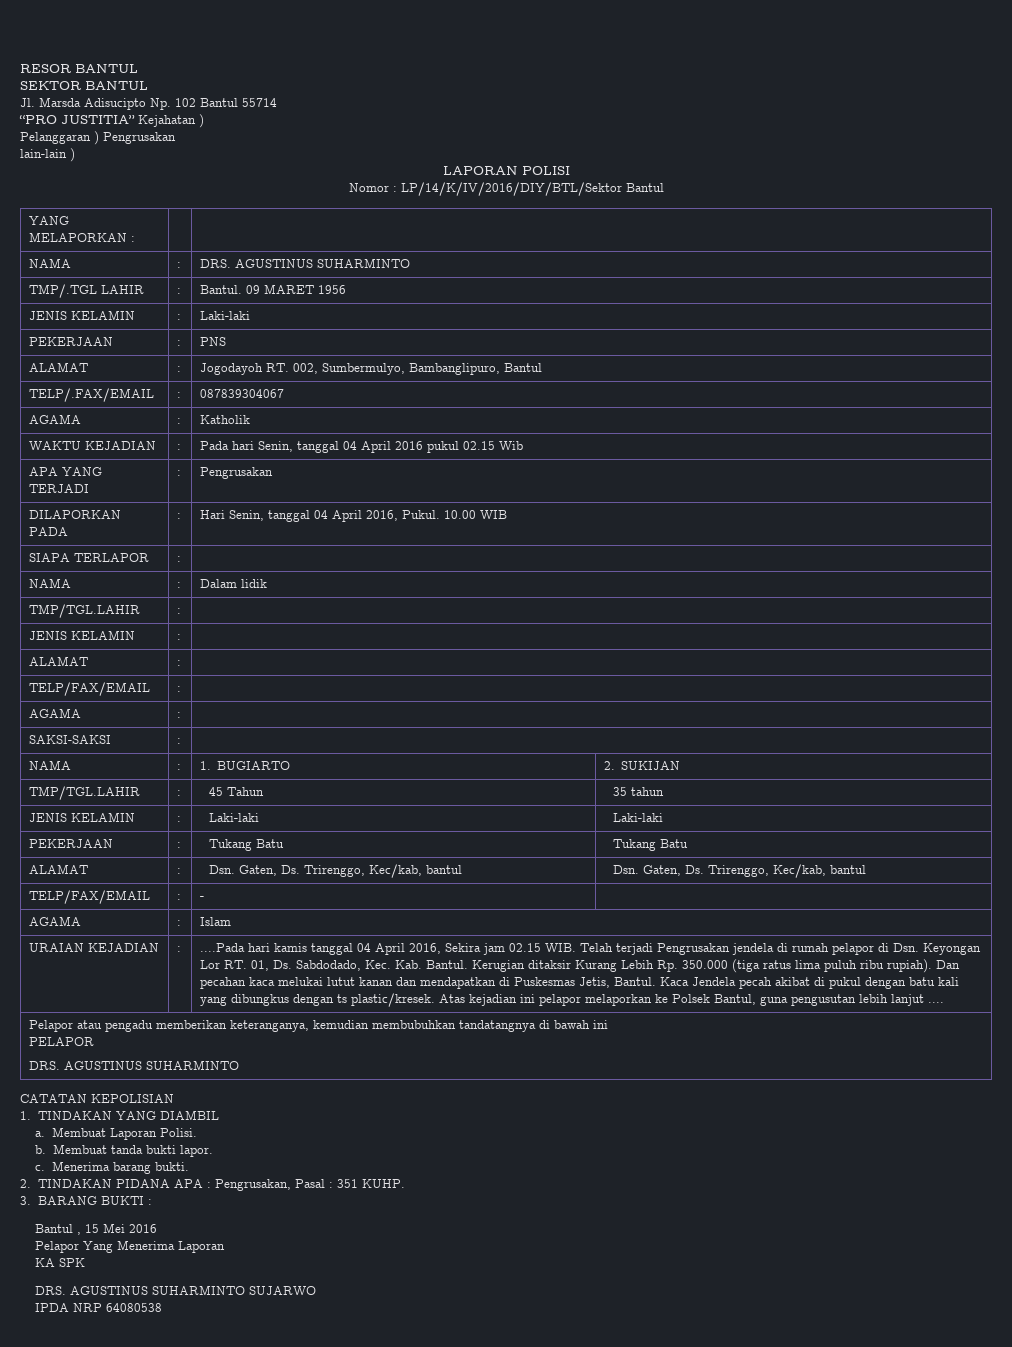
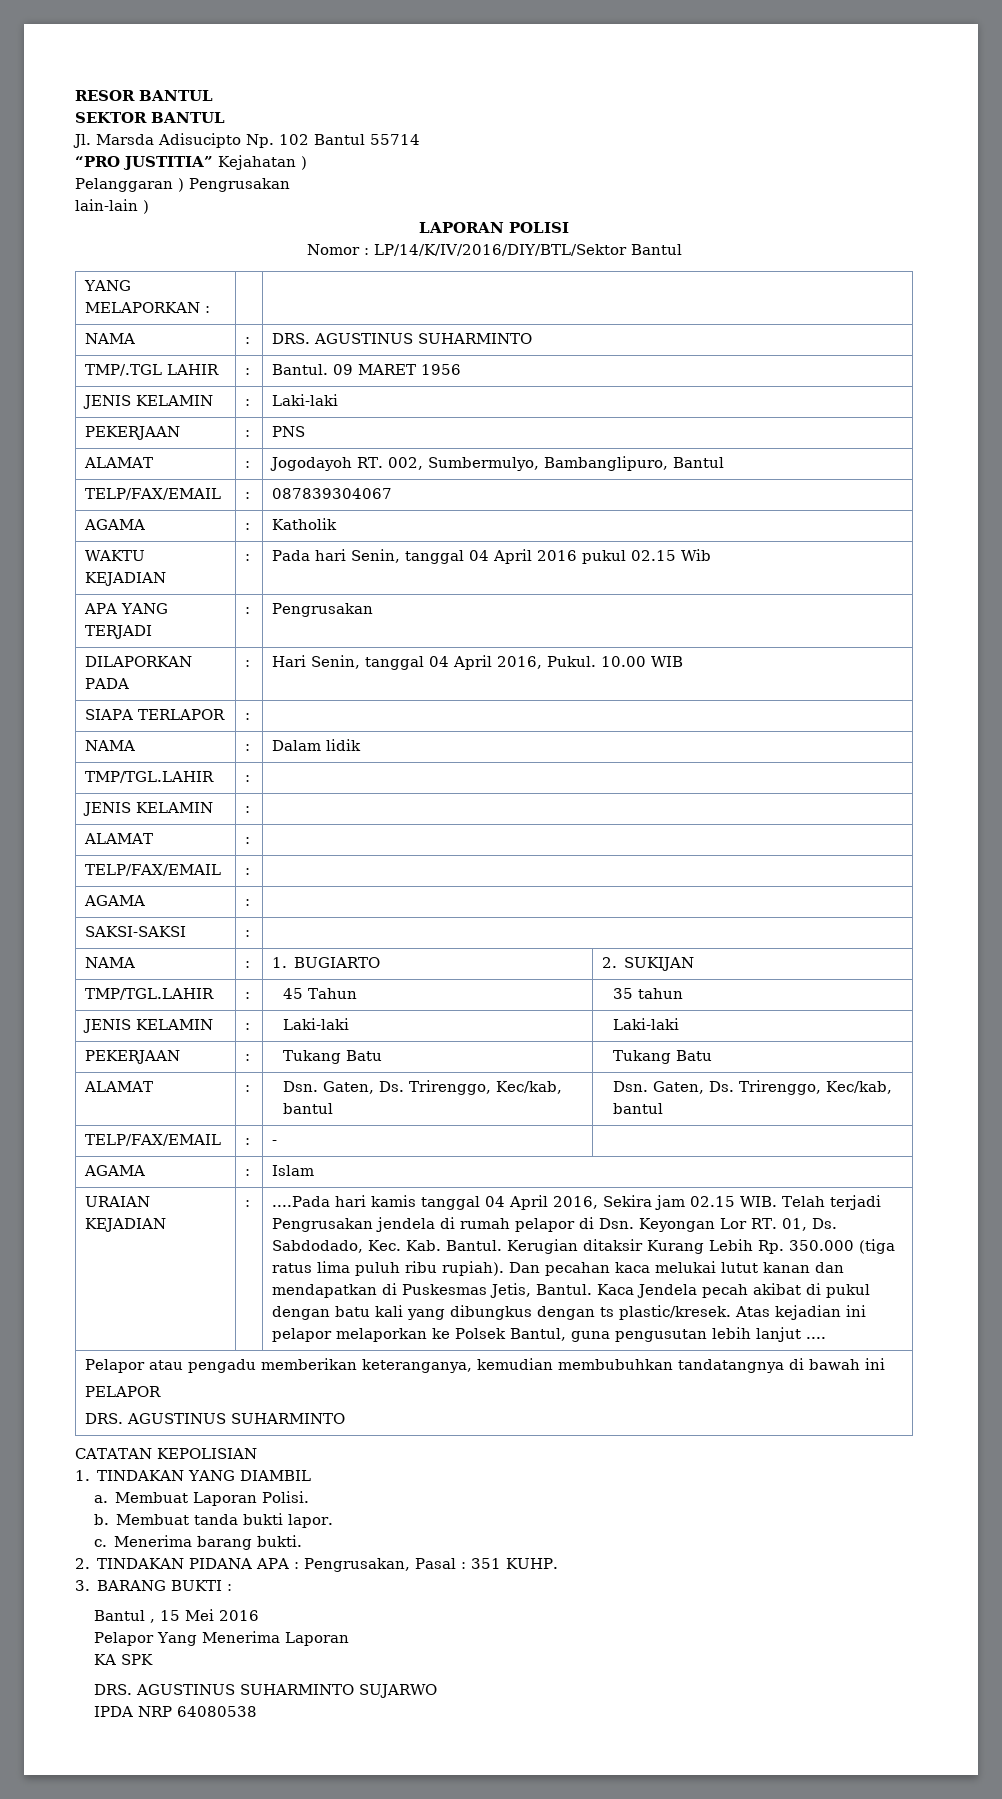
- TELP/.FAX/EMAIL | : | 087839304067
+ TELP/FAX/EMAIL | : | 087839304067

